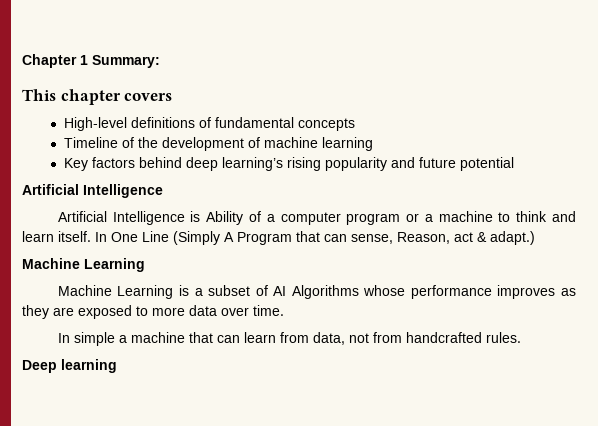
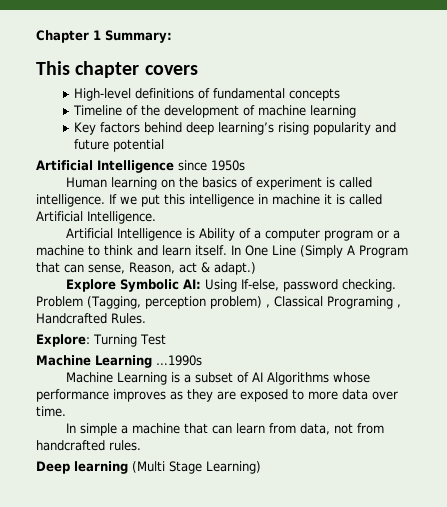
  Key factors behind deep learning’s rising popularity and future potential
- Artificial Intelligence
+ Artificial Intelligence since 1950s
+ Human learning on the basics of experiment is called intelligence. If we put this intelligence in machine it is called Artificial Intelligence.
  In One Line (Simply A Program that can sense, Reason, act & adapt.)
- Machine Learning
+ Explore Symbolic AI: Using If-else, password checking. Problem (Tagging, perception problem) , Classical Programing , Handcrafted Rules.
+ Explore: Turning Test
+ Machine Learning …1990s
- Deep learning
+ Deep learning (Multi Stage Learning)

